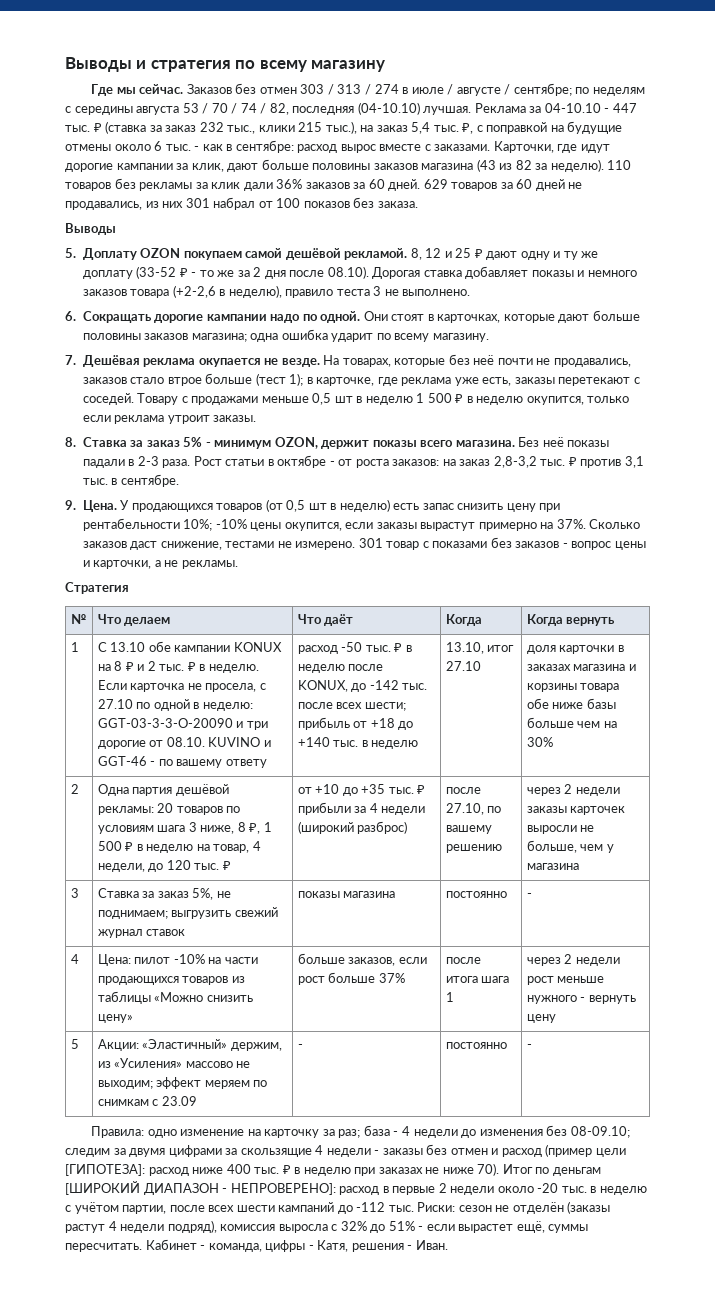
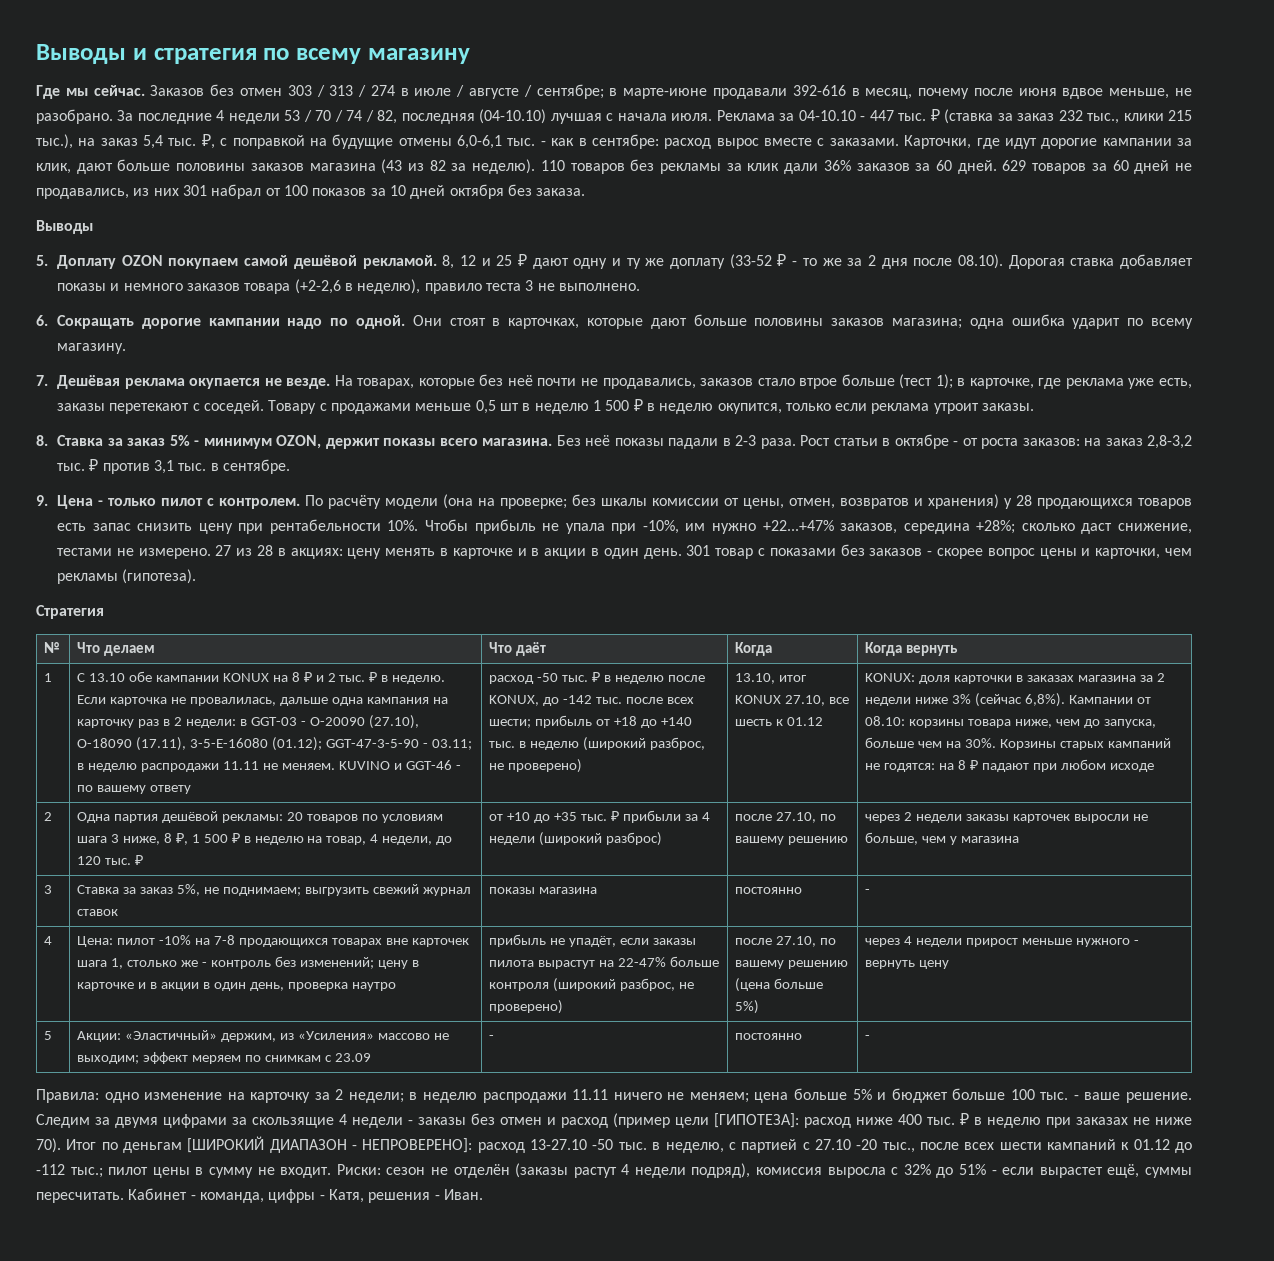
- Заказов без отмен 303 / 313 / 274 в июле / августе / сентябре; по неделям с середины августа 53 / 70 / 74 / 82, последняя (04-10.10) лучшая.
+ Заказов без отмен 303 / 313 / 274 в июле / августе / сентябре; в марте-июне продавали 392-616 в месяц, почему после июня вдвое меньше, не разобрано. За последние 4 недели 53 / 70 / 74 / 82, последняя (04-10.10) лучшая с начала июля.
- Реклама за 04-10.10 - 447 тыс. ₽ (ставка за заказ 232 тыс., клики 215 тыс.), на заказ 5,4 тыс. ₽, с поправкой на будущие отмены около 6 тыс. - как в сентябре: расход вырос вместе с заказами.
+ Реклама за 04-10.10 - 447 тыс. ₽ (ставка за заказ 232 тыс., клики 215 тыс.), на заказ 5,4 тыс. ₽, с поправкой на будущие отмены 6,0-6,1 тыс. - как в сентябре: расход вырос вместе с заказами.
- 629 товаров за 60 дней не продавались, из них 301 набрал от 100 показов без заказа.
+ 629 товаров за 60 дней не продавались, из них 301 набрал от 100 показов за 10 дней октября без заказа.
- 9. Цена. У продающихся товаров (от 0,5 шт в неделю) есть запас снизить цену при рентабельности 10%; -10% цены окупится, если заказы вырастут примерно на 37%. Сколько заказов даст снижение, тестами не измерено.
+ 9. Цена - только пилот с контролем. По расчёту модели (она на проверке; без шкалы комиссии от цены, отмен, возвратов и хранения) у 28 продающихся товаров есть запас снизить цену при рентабельности 10%. Чтобы прибыль не упала при -10%, им нужно +22...+47% заказов, середина +28%; сколько даст снижение, тестами не измерено.
+ 27 из 28 в акциях: цену менять в карточке и в акции в один день.
- 301 товар с показами без заказов - вопрос цены и карточки, а не рекламы.
+ 301 товар с показами без заказов - скорее вопрос цены и карточки, чем рекламы (гипотеза).
- Если карточка не просела, с 27.10 по одной в неделю: GGT-03-3-3-O-20090 и три дорогие от 08.10. KUVINO и GGT-46 - по вашему ответу
+ Если карточка не провалилась, дальше одна кампания на карточку раз в 2 недели: в GGT-03 - O-20090 (27.10), O-18090 (17.11), 3-5-E-16080 (01.12); GGT-47-3-5-90 - 03.11; в неделю распродажи 11.11 не меняем. KUVINO и GGT-46 - по вашему ответу
- расход -50 тыс. ₽ в неделю после KONUX, до -142 тыс. после всех шести; прибыль от +18 до +140 тыс. в неделю | 13.10, итог 27.10 | доля карточки в заказах магазина и корзины товара обе ниже базы больше чем на 30%
+ расход -50 тыс. ₽ в неделю после KONUX, до -142 тыс. после всех шести; прибыль от +18 до +140 тыс. в неделю (широкий разброс, не проверено) | 13.10, итог KONUX 27.10, все шесть к 01.12 | KONUX: доля карточки в заказах магазина за 2 недели ниже 3% (сейчас 6,8%). Кампании от 08.10: корзины товара ниже, чем до запуска, больше чем на 30%. Корзины старых кампаний не годятся: на 8 ₽ падают при любом исходе
- Цена: пилот -10% на части продающихся товаров из таблицы «Можно снизить цену» | больше заказов, если рост больше 37% | после итога шага 1 | через 2 недели рост меньше нужного - вернуть цену
+ Цена: пилот -10% на 7-8 продающихся товарах вне карточек шага 1, столько же - контроль без изменений; цену в карточке и в акции в один день, проверка наутро | прибыль не упадёт, если заказы пилота вырастут на 22-47% больше контроля (широкий разброс, не проверено) | после 27.10, по вашему решению (цена больше 5%) | через 4 недели прирост меньше нужного - вернуть цену
- Правила: одно изменение на карточку за раз; база - 4 недели до изменения без 08-09.10; следим за двумя цифрами за скользящие 4 недели - заказы без отмен и расход (пример цели [ГИПОТЕЗА]: расход ниже 400 тыс. ₽ в неделю при заказах не ниже 70).
+ Правила: одно изменение на карточку за 2 недели; в неделю распродажи 11.11 ничего не меняем; цена больше 5% и бюджет больше 100 тыс. - ваше решение. Следим за двумя цифрами за скользящие 4 недели - заказы без отмен и расход (пример цели [ГИПОТЕЗА]: расход ниже 400 тыс. ₽ в неделю при заказах не ниже 70).
- Итог по деньгам [ШИРОКИЙ ДИАПАЗОН - НЕПРОВЕРЕНО]: расход в первые 2 недели около -20 тыс. в неделю с учётом партии, после всех шести кампаний до -112 тыс. Риски: сезон не отделён (заказы растут 4 недели подряд), комиссия выросла с 32% до 51% - если вырастет ещё, суммы пересчитать.
+ Итог по деньгам [ШИРОКИЙ ДИАПАЗОН - НЕПРОВЕРЕНО]: расход 13-27.10 -50 тыс. в неделю, с партией с 27.10 -20 тыс., после всех шести кампаний к 01.12 до -112 тыс.; пилот цены в сумму не входит. Риски: сезон не отделён (заказы растут 4 недели подряд), комиссия выросла с 32% до 51% - если вырастет ещё, суммы пересчитать.

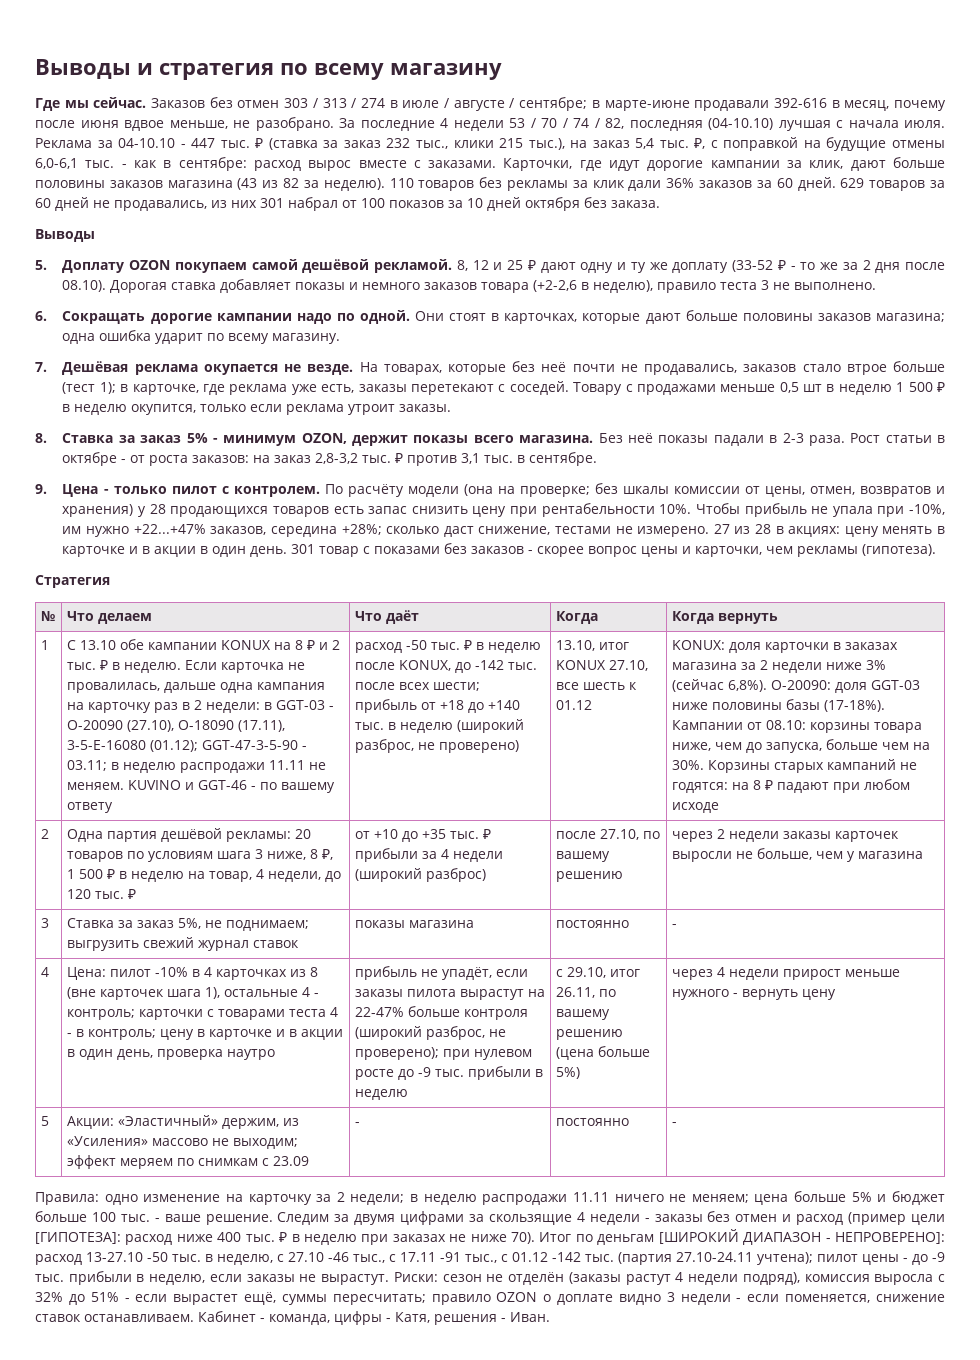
+ O-20090: доля GGT-03 ниже половины базы (17-18%).
- Цена: пилот -10% на 7-8 продающихся товарах вне карточек шага 1, столько же - контроль без изменений; цену в карточке и в акции в один день, проверка наутро
+ Цена: пилот -10% в 4 карточках из 8 (вне карточек шага 1), остальные 4 - контроль; карточки с товарами теста 4 - в контроль; цену в карточке и в акции в один день, проверка наутро
- прибыль не упадёт, если заказы пилота вырастут на 22-47% больше контроля (широкий разброс, не проверено) | после 27.10, по вашему решению (цена больше 5%)
+ прибыль не упадёт, если заказы пилота вырастут на 22-47% больше контроля (широкий разброс, не проверено); при нулевом росте до -9 тыс. прибыли в неделю | с 29.10, итог 26.11, по вашему решению (цена больше 5%)
- Итог по деньгам [ШИРОКИЙ ДИАПАЗОН - НЕПРОВЕРЕНО]: расход 13-27.10 -50 тыс. в неделю, с партией с 27.10 -20 тыс., после всех шести кампаний к 01.12 до -112 тыс.; пилот цены в сумму не входит.
+ Итог по деньгам [ШИРОКИЙ ДИАПАЗОН - НЕПРОВЕРЕНО]: расход 13-27.10 -50 тыс. в неделю, с 27.10 -46 тыс., с 17.11 -91 тыс., с 01.12 -142 тыс. (партия 27.10-24.11 учтена); пилот цены - до -9 тыс. прибыли в неделю, если заказы не вырастут.
- Риски: сезон не отделён (заказы растут 4 недели подряд), комиссия выросла с 32% до 51% - если вырастет ещё, суммы пересчитать.
+ Риски: сезон не отделён (заказы растут 4 недели подряд), комиссия выросла с 32% до 51% - если вырастет ещё, суммы пересчитать; правило OZON о доплате видно 3 недели - если поменяется, снижение ставок останавливаем.

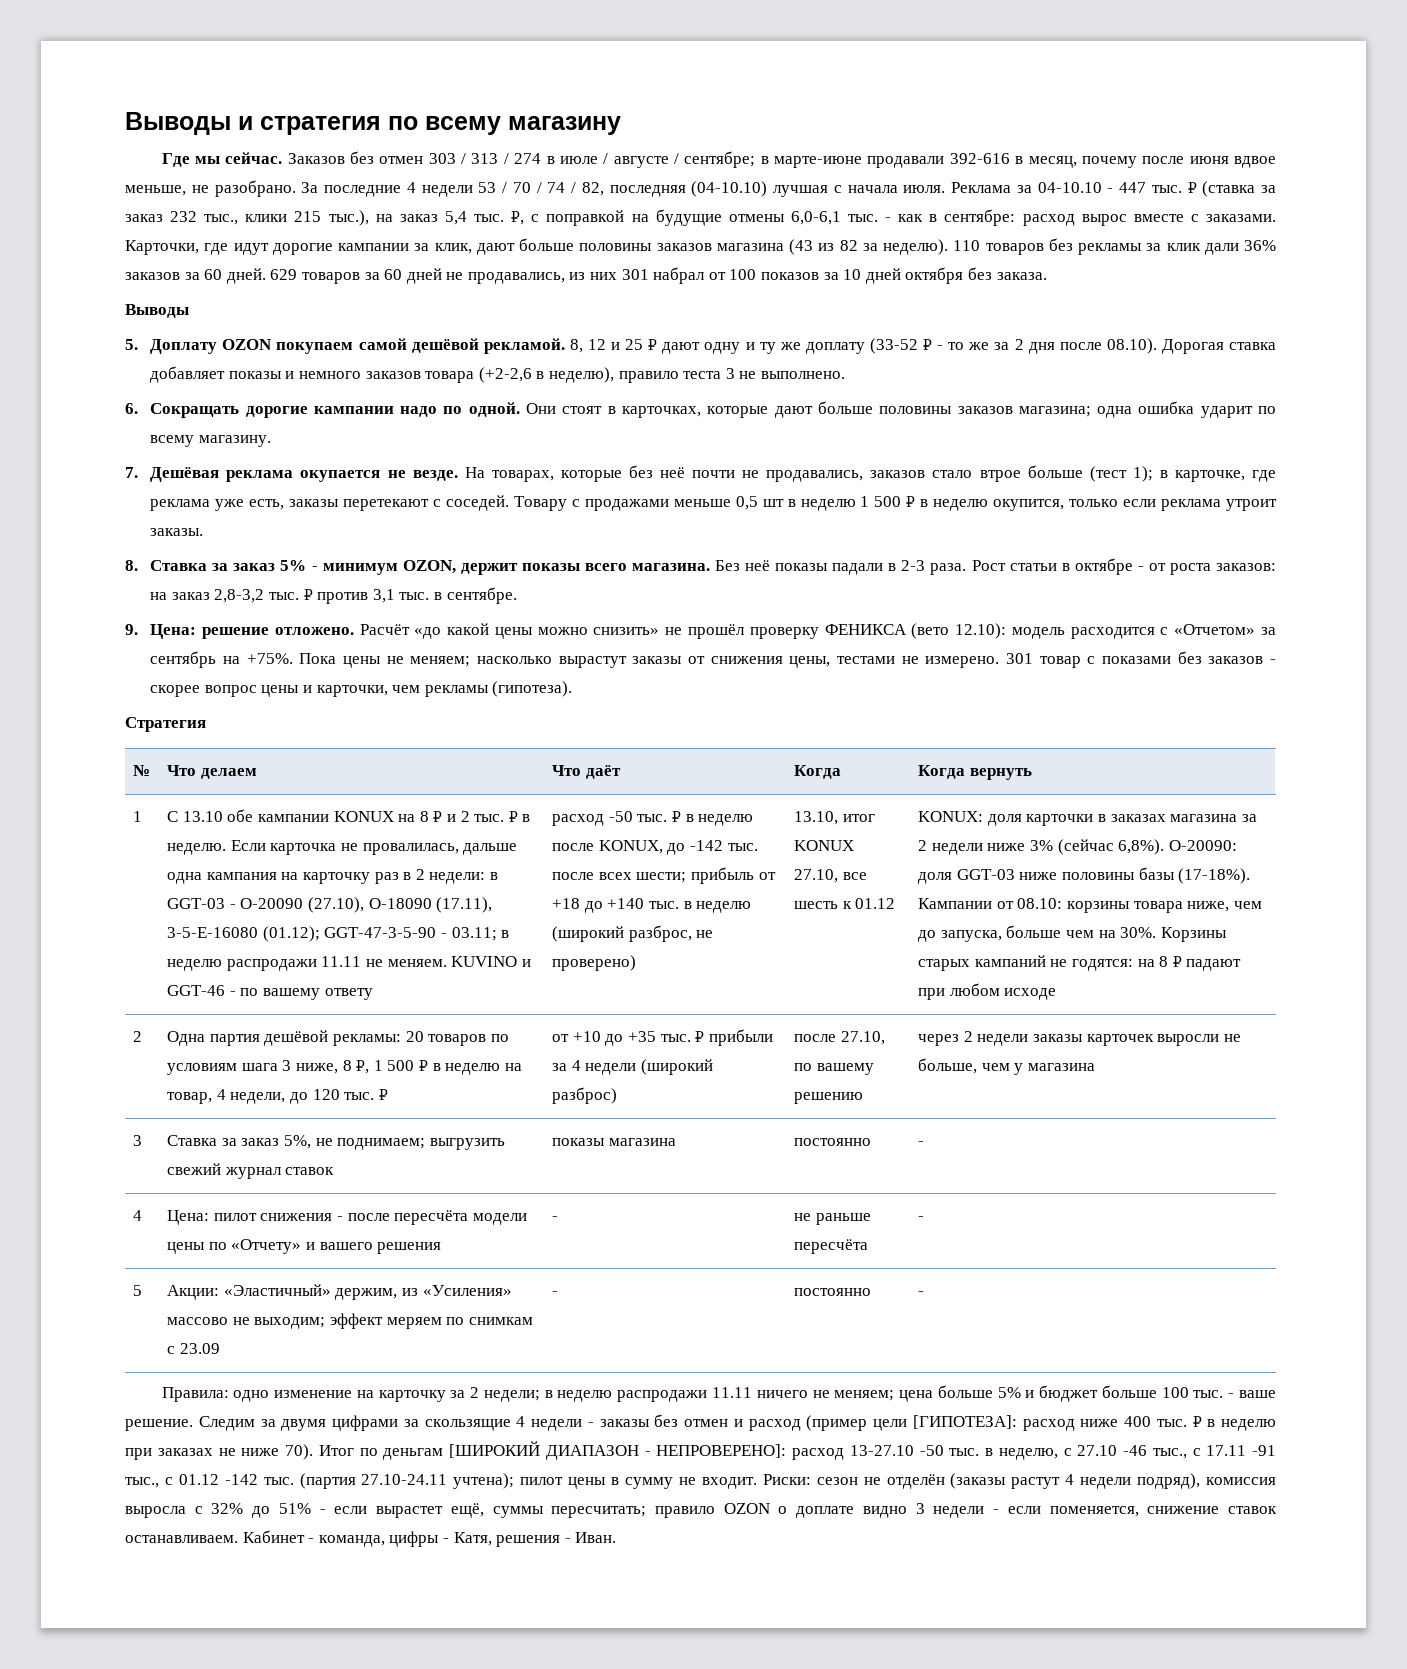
- 9. Цена - только пилот с контролем. По расчёту модели (она на проверке; без шкалы комиссии от цены, отмен, возвратов и хранения) у 28 продающихся товаров есть запас снизить цену при рентабельности 10%. Чтобы прибыль не упала при -10%, им нужно +22...+47% заказов, середина +28%; сколько даст снижение, тестами не измерено. 27 из 28 в акциях: цену менять в карточке и в акции в один день.
+ 9. Цена: решение отложено. Расчёт «до какой цены можно снизить» не прошёл проверку ФЕНИКСА (вето 12.10): модель расходится с «Отчетом» за сентябрь на +75%. Пока цены не меняем; насколько вырастут заказы от снижения цены, тестами не измерено.
- Цена: пилот -10% в 4 карточках из 8 (вне карточек шага 1), остальные 4 - контроль; карточки с товарами теста 4 - в контроль; цену в карточке и в акции в один день, проверка наутро | прибыль не упадёт, если заказы пилота вырастут на 22-47% больше контроля (широкий разброс, не проверено); при нулевом росте до -9 тыс. прибыли в неделю | с 29.10, итог 26.11, по вашему решению (цена больше 5%) | через 4 недели прирост меньше нужного - вернуть цену
+ Цена: пилот снижения - после пересчёта модели цены по «Отчету» и вашего решения | - | не раньше пересчёта | -
- Итог по деньгам [ШИРОКИЙ ДИАПАЗОН - НЕПРОВЕРЕНО]: расход 13-27.10 -50 тыс. в неделю, с 27.10 -46 тыс., с 17.11 -91 тыс., с 01.12 -142 тыс. (партия 27.10-24.11 учтена); пилот цены - до -9 тыс. прибыли в неделю, если заказы не вырастут.
+ Итог по деньгам [ШИРОКИЙ ДИАПАЗОН - НЕПРОВЕРЕНО]: расход 13-27.10 -50 тыс. в неделю, с 27.10 -46 тыс., с 17.11 -91 тыс., с 01.12 -142 тыс. (партия 27.10-24.11 учтена); пилот цены в сумму не входит.

